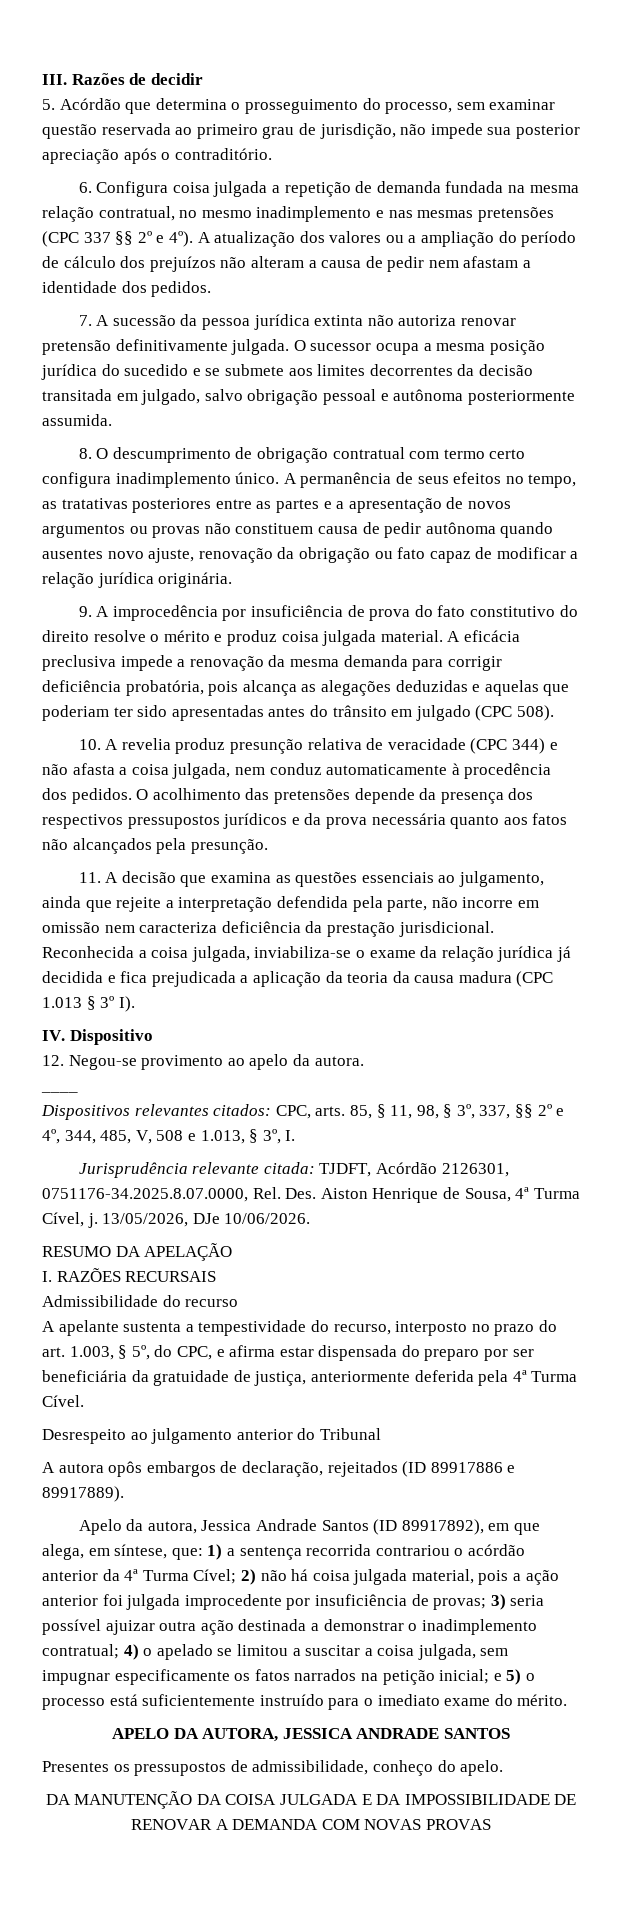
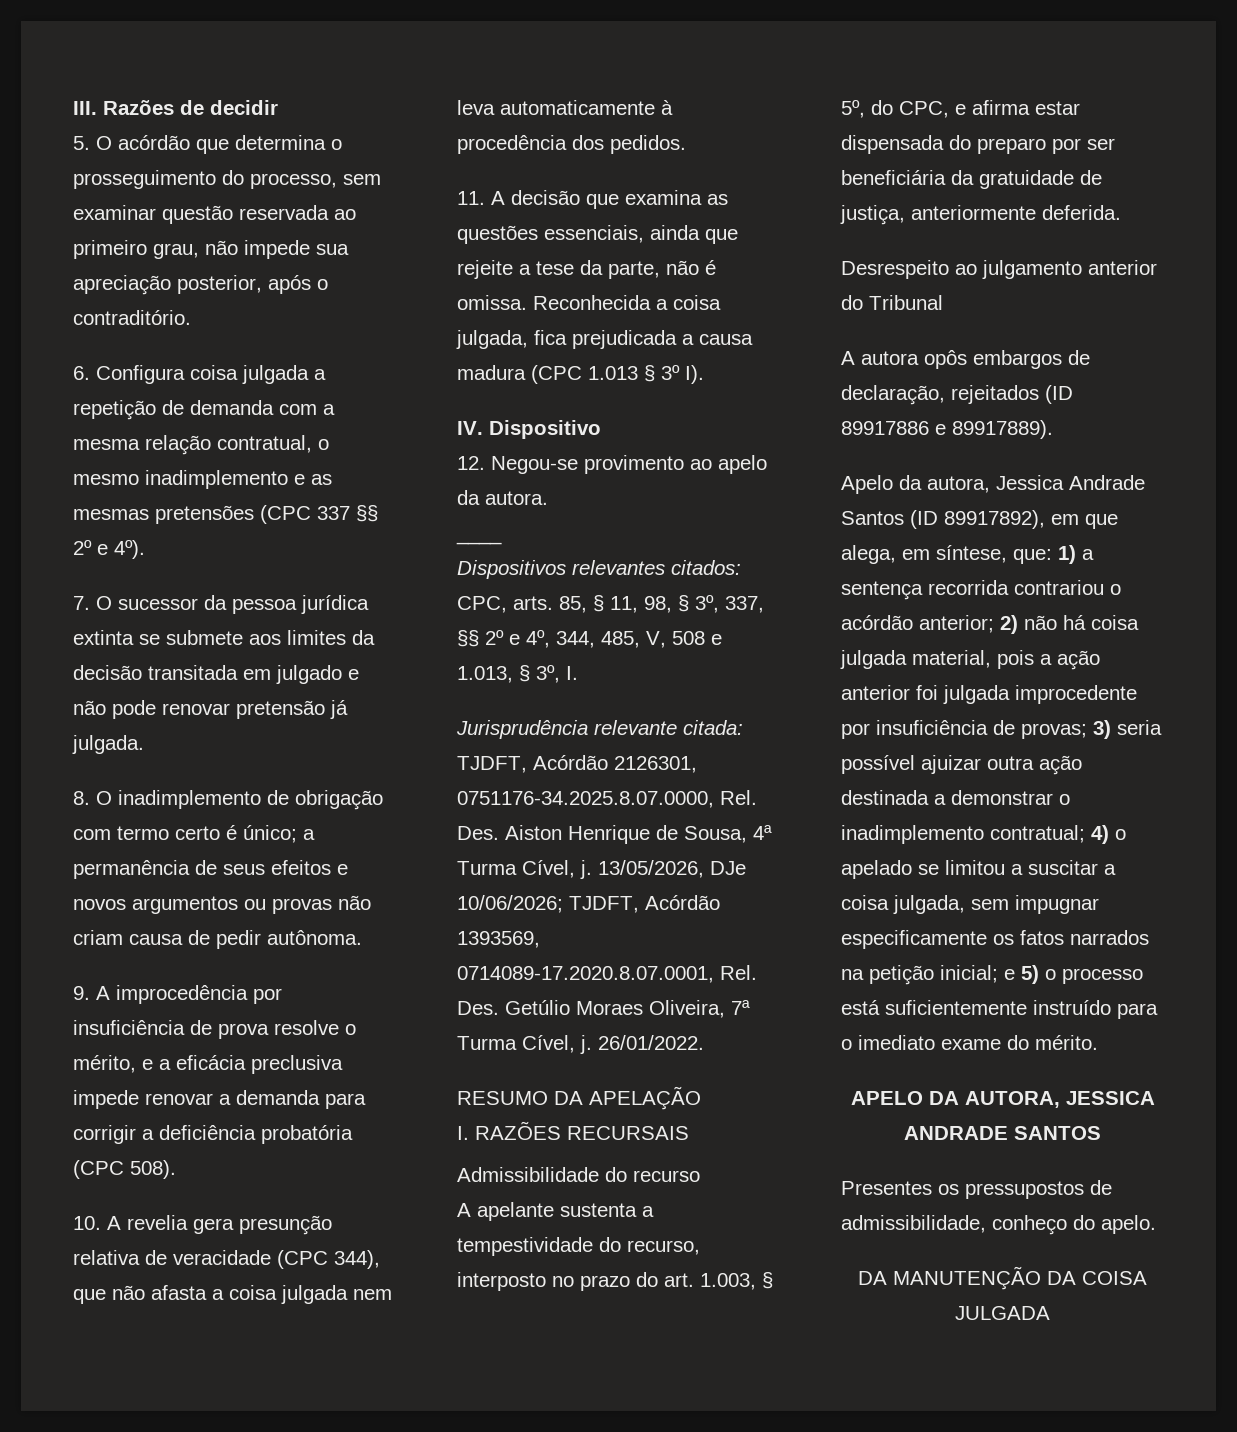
- 5. Acórdão que determina o prosseguimento do processo, sem examinar questão reservada ao primeiro grau de jurisdição, não impede sua posterior apreciação após o contraditório.
+ 5. O acórdão que determina o prosseguimento do processo, sem examinar questão reservada ao primeiro grau, não impede sua apreciação posterior, após o contraditório.
- 6. Configura coisa julgada a repetição de demanda fundada na mesma relação contratual, no mesmo inadimplemento e nas mesmas pretensões (CPC 337 §§ 2º e 4º). A atualização dos valores ou a ampliação do período de cálculo dos prejuízos não alteram a causa de pedir nem afastam a identidade dos pedidos.
+ 6. Configura coisa julgada a repetição de demanda com a mesma relação contratual, o mesmo inadimplemento e as mesmas pretensões (CPC 337 §§ 2º e 4º).
- 7. A sucessão da pessoa jurídica extinta não autoriza renovar pretensão definitivamente julgada. O sucessor ocupa a mesma posição jurídica do sucedido e se submete aos limites decorrentes da decisão transitada em julgado, salvo obrigação pessoal e autônoma posteriormente assumida.
+ 7. O sucessor da pessoa jurídica extinta se submete aos limites da decisão transitada em julgado e não pode renovar pretensão já julgada.
- 8. O descumprimento de obrigação contratual com termo certo configura inadimplemento único. A permanência de seus efeitos no tempo, as tratativas posteriores entre as partes e a apresentação de novos argumentos ou provas não constituem causa de pedir autônoma quando ausentes novo ajuste, renovação da obrigação ou fato capaz de modificar a relação jurídica originária.
+ 8. O inadimplemento de obrigação com termo certo é único; a permanência de seus efeitos e novos argumentos ou provas não criam causa de pedir autônoma.
- 9. A improcedência por insuficiência de prova do fato constitutivo do direito resolve o mérito e produz coisa julgada material. A eficácia preclusiva impede a renovação da mesma demanda para corrigir deficiência probatória, pois alcança as alegações deduzidas e aquelas que poderiam ter sido apresentadas antes do trânsito em julgado (CPC 508).
+ 9. A improcedência por insuficiência de prova resolve o mérito, e a eficácia preclusiva impede renovar a demanda para corrigir a deficiência probatória (CPC 508).
- 10. A revelia produz presunção relativa de veracidade (CPC 344) e não afasta a coisa julgada, nem conduz automaticamente à procedência dos pedidos. O acolhimento das pretensões depende da presença dos respectivos pressupostos jurídicos e da prova necessária quanto aos fatos não alcançados pela presunção.
+ 10. A revelia gera presunção relativa de veracidade (CPC 344), que não afasta a coisa julgada nem leva automaticamente à procedência dos pedidos.
- 11. A decisão que examina as questões essenciais ao julgamento, ainda que rejeite a interpretação defendida pela parte, não incorre em omissão nem caracteriza deficiência da prestação jurisdicional. Reconhecida a coisa julgada, inviabiliza-se o exame da relação jurídica já decidida e fica prejudicada a aplicação da teoria da causa madura (CPC 1.013 § 3º I).
+ 11. A decisão que examina as questões essenciais, ainda que rejeite a tese da parte, não é omissa. Reconhecida a coisa julgada, fica prejudicada a causa madura (CPC 1.013 § 3º I).
- 13/05/2026, DJe 10/06/2026.
+ 13/05/2026, DJe 10/06/2026; TJDFT, Acórdão 1393569, 0714089-17.2020.8.07.0001, Rel. Des. Getúlio Moraes Oliveira, 7ª Turma Cível, j. 26/01/2022.
- A apelante sustenta a tempestividade do recurso, interposto no prazo do art. 1.003, § 5º, do CPC, e afirma estar dispensada do preparo por ser beneficiária da gratuidade de justiça, anteriormente deferida pela 4ª Turma Cível.
+ A apelante sustenta a tempestividade do recurso, interposto no prazo do art. 1.003, § 5º, do CPC, e afirma estar dispensada do preparo por ser beneficiária da gratuidade de justiça, anteriormente deferida.
- 1) a sentença recorrida contrariou o acórdão anterior da 4ª Turma Cível;
+ 1) a sentença recorrida contrariou o acórdão anterior;
- DA MANUTENÇÃO DA COISA JULGADA E DA IMPOSSIBILIDADE DE RENOVAR A DEMANDA COM NOVAS PROVAS
+ DA MANUTENÇÃO DA COISA JULGADA

